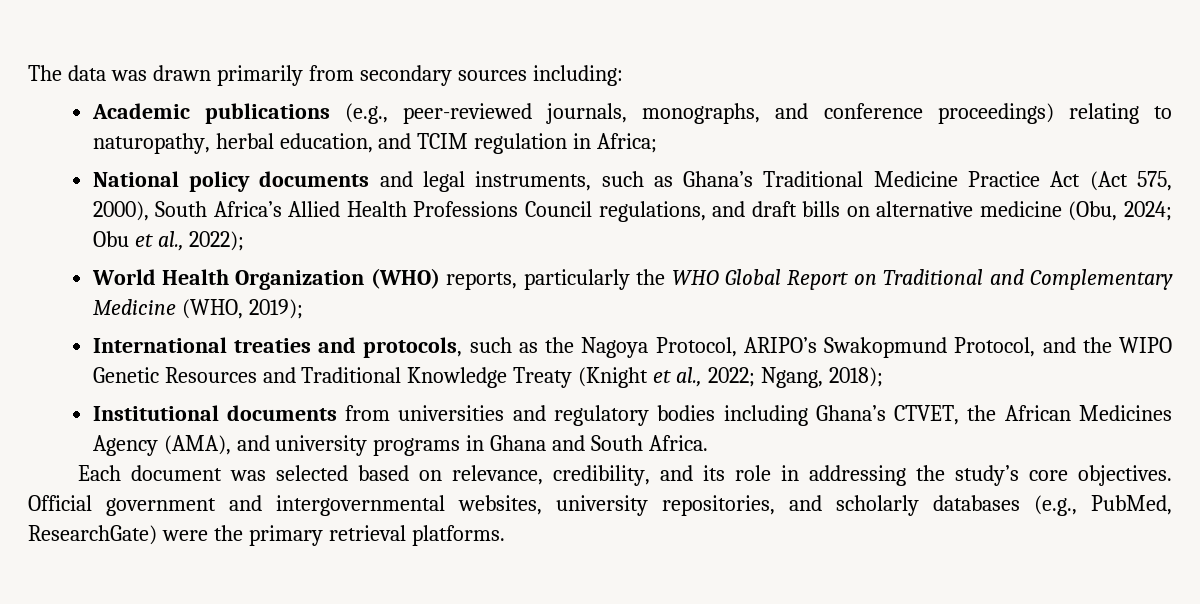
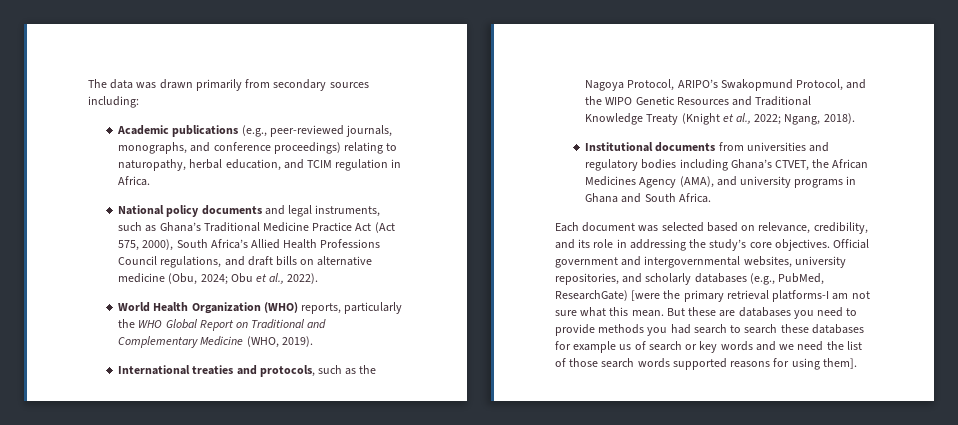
- Academic publications (e.g., peer-reviewed journals, monographs, and conference proceedings) relating to naturopathy, herbal education, and TCIM regulation in Africa;
+ Academic publications (e.g., peer-reviewed journals, monographs, and conference proceedings) relating to naturopathy, herbal education, and TCIM regulation in Africa.
- National policy documents and legal instruments, such as Ghana’s Traditional Medicine Practice Act (Act 575, 2000), South Africa’s Allied Health Professions Council regulations, and draft bills on alternative medicine (Obu, 2024; Obu et al., 2022);
+ National policy documents and legal instruments, such as Ghana’s Traditional Medicine Practice Act (Act 575, 2000), South Africa’s Allied Health Professions Council regulations, and draft bills on alternative medicine (Obu, 2024; Obu et al., 2022).
- World Health Organization (WHO) reports, particularly the WHO Global Report on Traditional and Complementary Medicine (WHO, 2019);
+ World Health Organization (WHO) reports, particularly the WHO Global Report on Traditional and Complementary Medicine (WHO, 2019).
- International treaties and protocols, such as the Nagoya Protocol, ARIPO’s Swakopmund Protocol, and the WIPO Genetic Resources and Traditional Knowledge Treaty (Knight et al., 2022; Ngang, 2018);
+ International treaties and protocols, such as the Nagoya Protocol, ARIPO’s Swakopmund Protocol, and the WIPO Genetic Resources and Traditional Knowledge Treaty (Knight et al., 2022; Ngang, 2018).
- Official government and intergovernmental websites, university repositories, and scholarly databases (e.g., PubMed, ResearchGate) were the primary retrieval platforms.
+ Official government and intergovernmental websites, university repositories, and scholarly databases (e.g., PubMed, ResearchGate) [were the primary retrieval platforms-I am not sure what this mean. But these are databases you need to provide methods you had search to search these databases for example us of search or key words and we need the list of those search words supported reasons for using them].

